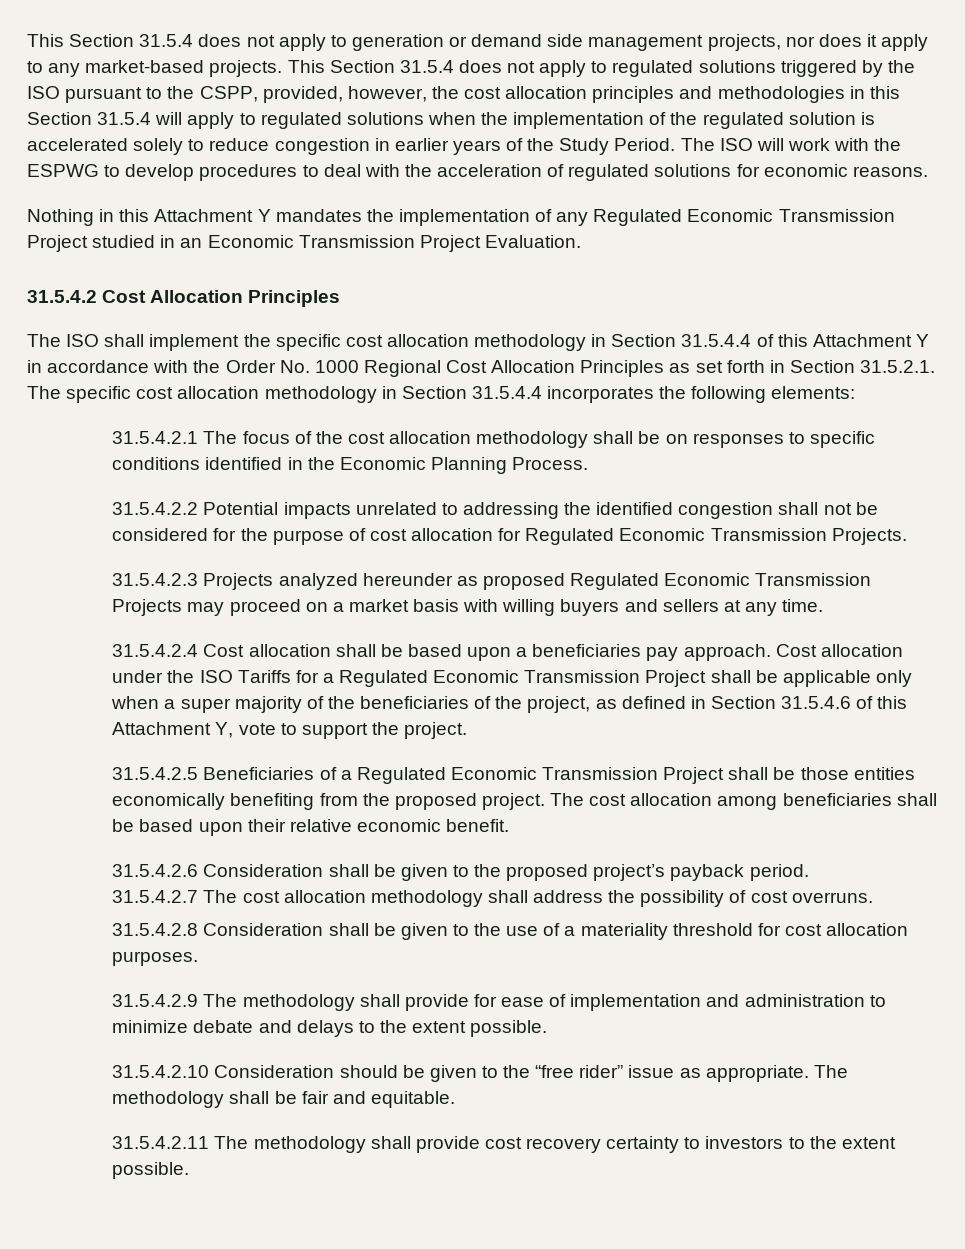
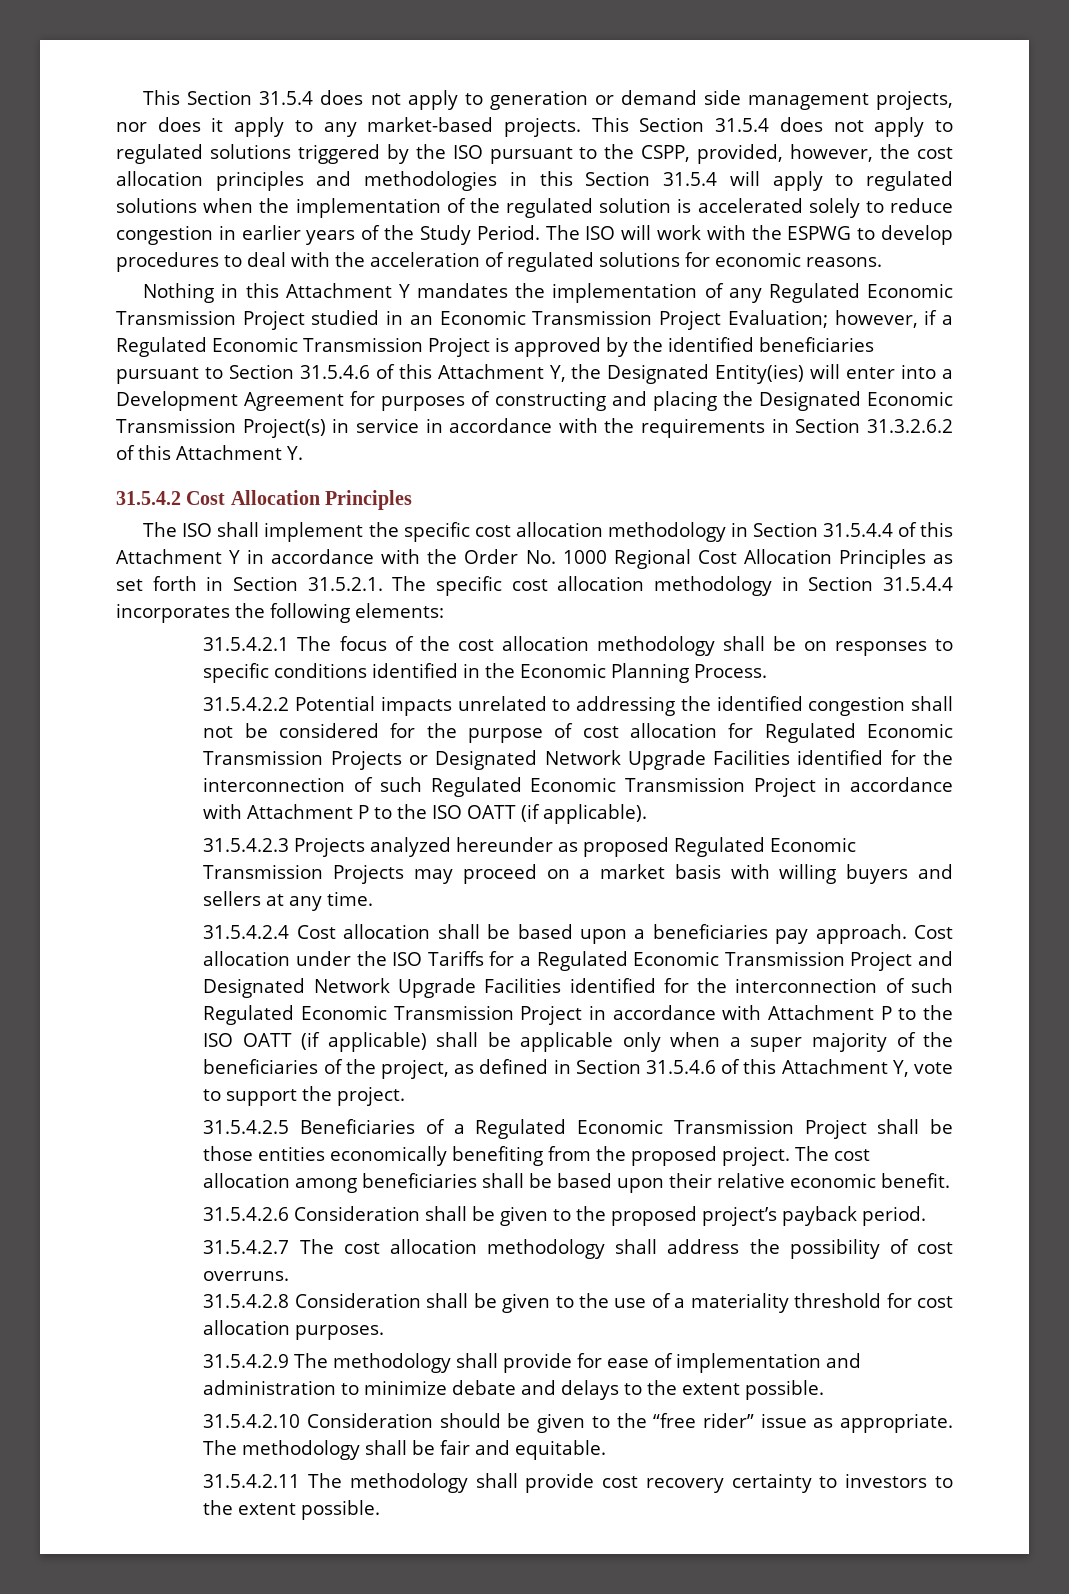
- Nothing in this Attachment Y mandates the implementation of any Regulated Economic Transmission Project studied in an Economic Transmission Project Evaluation.
+ Nothing in this Attachment Y mandates the implementation of any Regulated Economic Transmission Project studied in an Economic Transmission Project Evaluation; however, if a Regulated Economic Transmission Project is approved by the identified beneficiaries pursuant to Section 31.5.4.6 of this Attachment Y, the Designated Entity(ies) will enter into a Development Agreement for purposes of constructing and placing the Designated Economic Transmission Project(s) in service in accordance with the requirements in Section 31.3.2.6.2 of this Attachment Y.
- 31.5.4.2.2 Potential impacts unrelated to addressing the identified congestion shall not be considered for the purpose of cost allocation for Regulated Economic Transmission Projects.
+ 31.5.4.2.2 Potential impacts unrelated to addressing the identified congestion shall not be considered for the purpose of cost allocation for Regulated Economic Transmission Projects or Designated Network Upgrade Facilities identified for the interconnection of such Regulated Economic Transmission Project in accordance with Attachment P to the ISO OATT (if applicable).
- Cost allocation under the ISO Tariffs for a Regulated Economic Transmission Project shall be applicable only when a super majority of the beneficiaries of the project, as defined in Section 31.5.4.6 of this Attachment Y, vote to support the project.
+ Cost allocation under the ISO Tariffs for a Regulated Economic Transmission Project and Designated Network Upgrade Facilities identified for the interconnection of such Regulated Economic Transmission Project in accordance with Attachment P to the ISO OATT (if applicable) shall be applicable only when a super majority of the beneficiaries of the project, as defined in Section 31.5.4.6 of this Attachment Y, vote to support the project.

